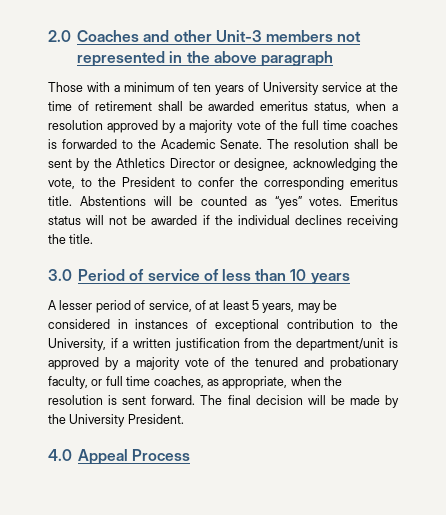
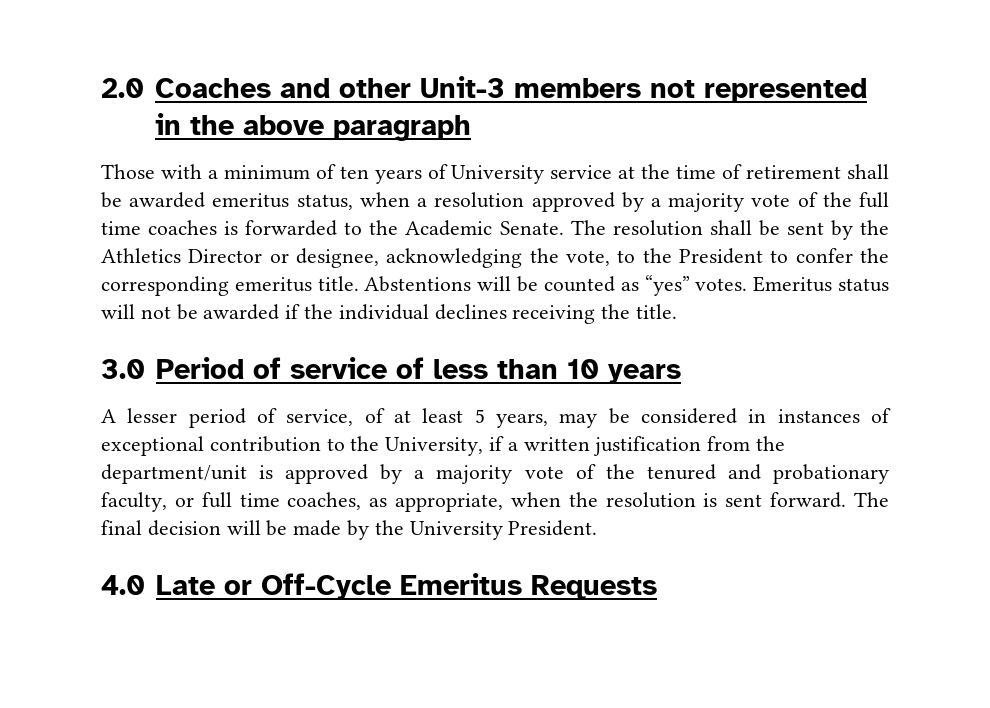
- 4.0 Appeal Process
+ 4.0 Late or Off-Cycle Emeritus Requests

